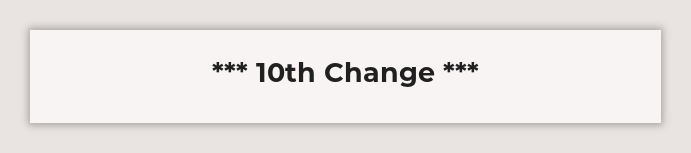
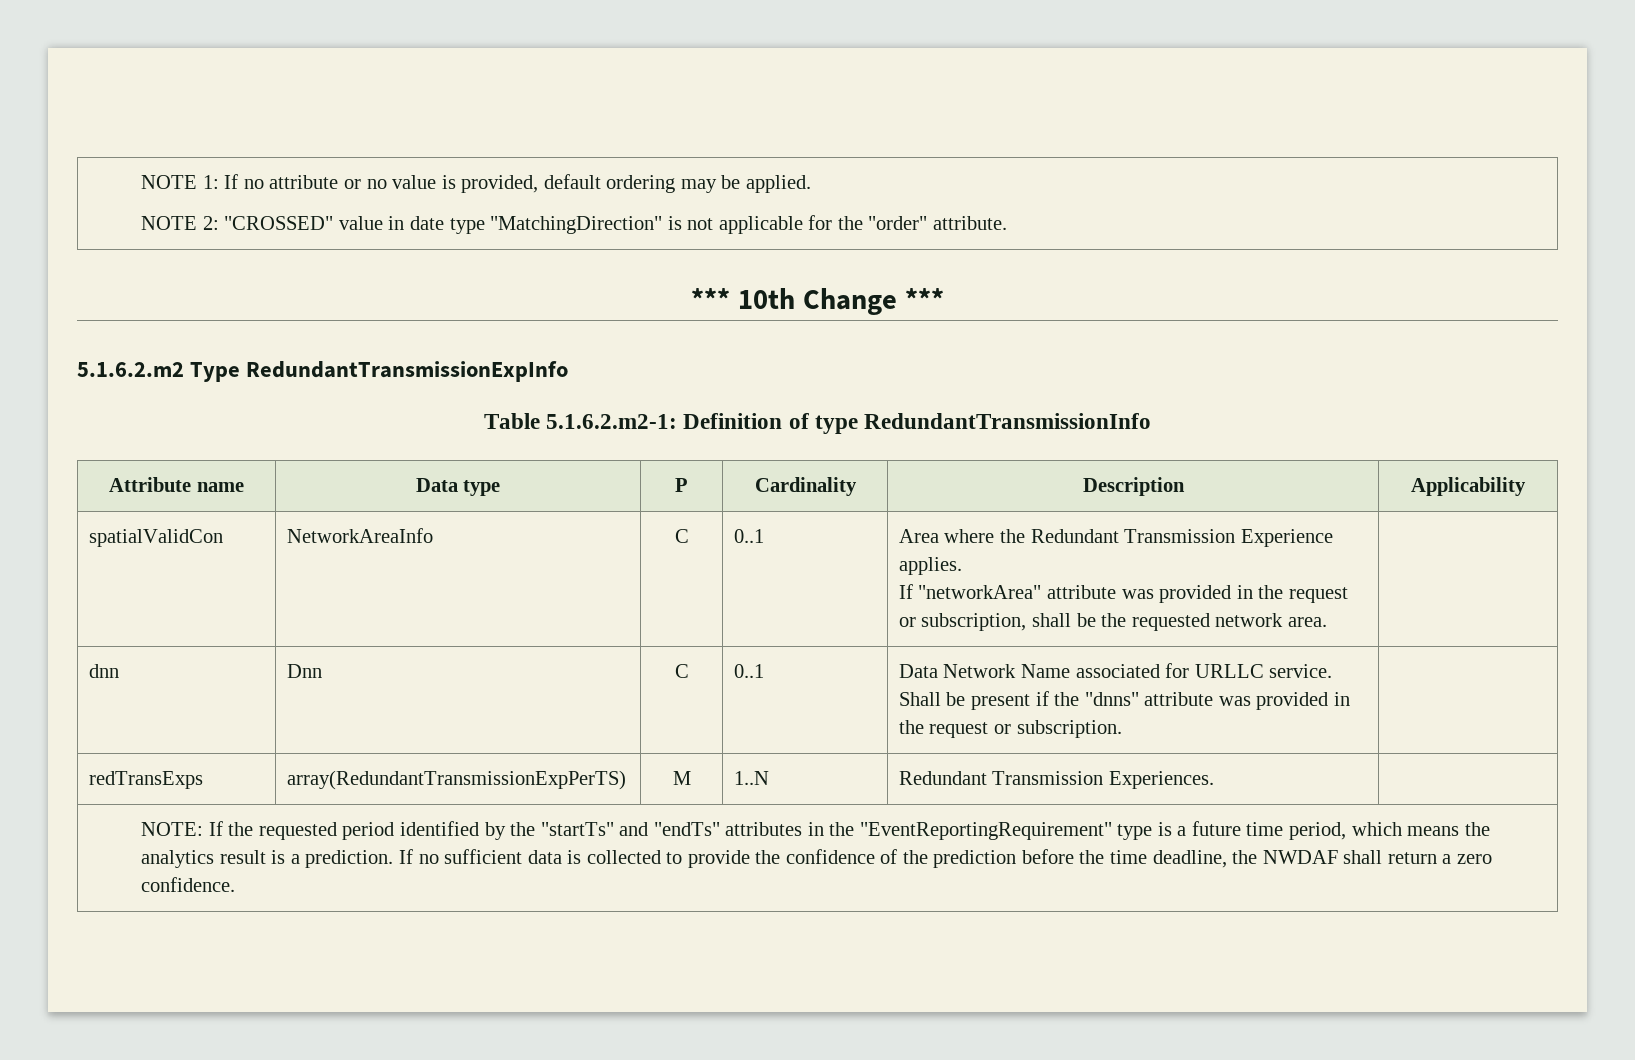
+ NOTE 1: If no attribute or no value is provided, default ordering may be applied.
+ NOTE 2: "CROSSED" value in date type "MatchingDirection" is not applicable for the "order" attribute.
  *** 10th Change ***
+ 5.1.6.2.m2 Type RedundantTransmissionExpInfo
+ Table 5.1.6.2.m2-1: Definition of type RedundantTransmissionInfo
+ Attribute name | Data type | P | Cardinality | Description | Applicability
+ spatialValidCon | NetworkAreaInfo | C | 0..1 | Area where the Redundant Transmission Experience applies.
+ If "networkArea" attribute was provided in the request or subscription, shall be the requested network area. |
+ dnn | Dnn | C | 0..1 | Data Network Name associated for URLLC service. Shall be present if the "dnns" attribute was provided in the request or subscription. |
+ redTransExps | array(RedundantTransmissionExpPerTS) | M | 1..N | Redundant Transmission Experiences. |
+ NOTE: If the requested period identified by the "startTs" and "endTs" attributes in the "EventReportingRequirement" type is a future time period, which means the analytics result is a prediction. If no sufficient data is collected to provide the confidence of the prediction before the time deadline, the NWDAF shall return a zero confidence.

